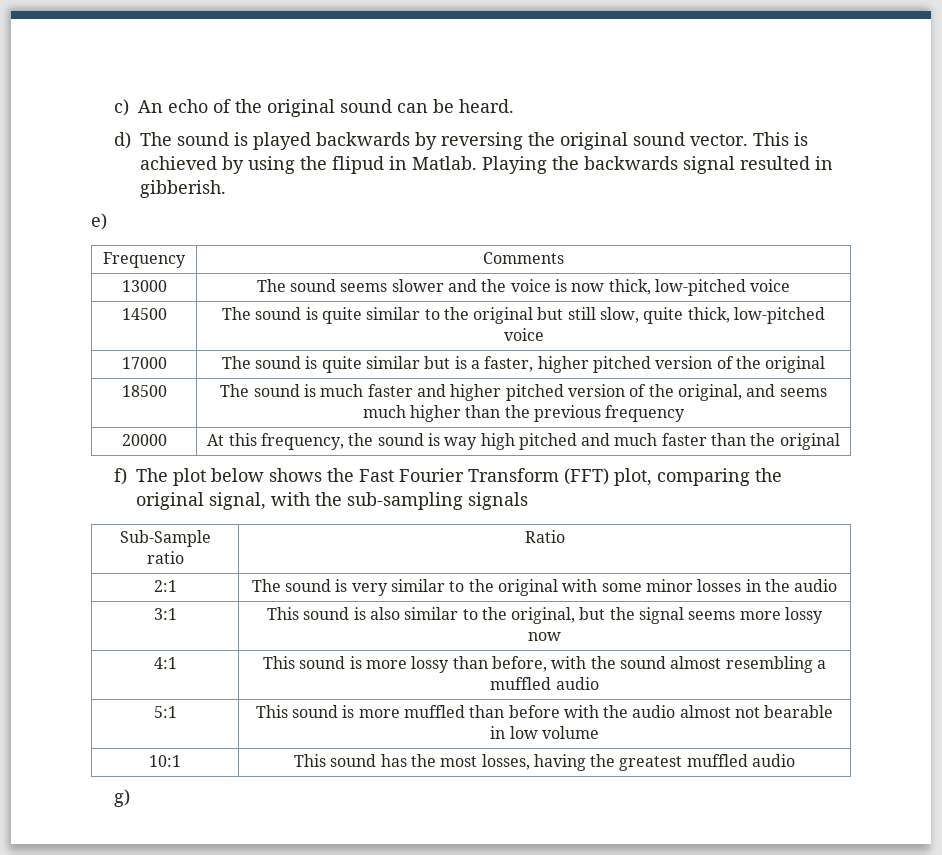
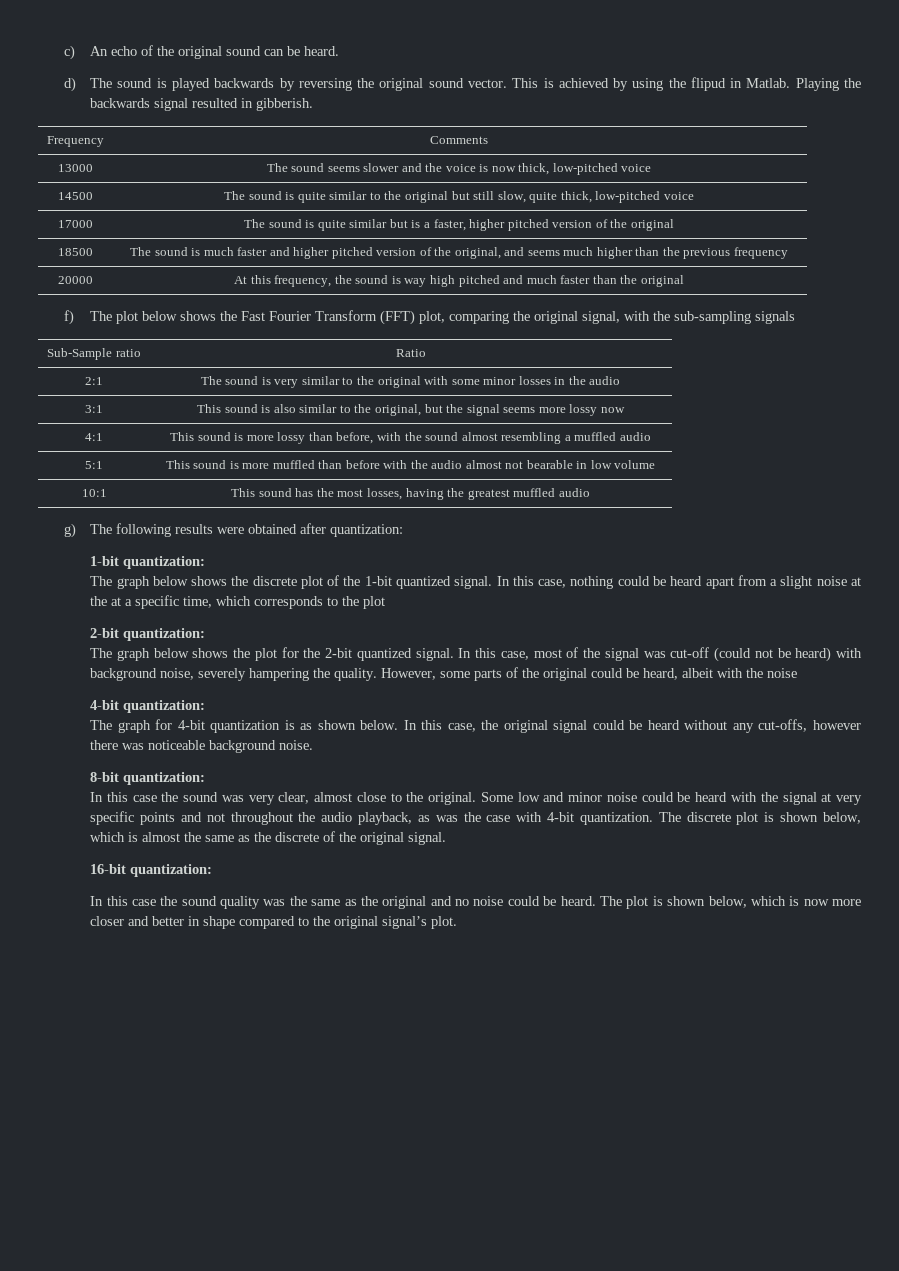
- e)
- g)
+ g) The following results were obtained after quantization:
+ 1-bit quantization:
+ The graph below shows the discrete plot of the 1-bit quantized signal. In this case, nothing could be heard apart from a slight noise at the at a specific time, which corresponds to the plot
+ 2-bit quantization:
+ The graph below shows the plot for the 2-bit quantized signal. In this case, most of the signal was cut-off (could not be heard) with background noise, severely hampering the quality. However, some parts of the original could be heard, albeit with the noise
+ 4-bit quantization:
+ The graph for 4-bit quantization is as shown below. In this case, the original signal could be heard without any cut-offs, however there was noticeable background noise.
+ 8-bit quantization:
+ In this case the sound was very clear, almost close to the original. Some low and minor noise could be heard with the signal at very specific points and not throughout the audio playback, as was the case with 4-bit quantization. The discrete plot is shown below, which is almost the same as the discrete of the original signal.
+ 16-bit quantization:
+ In this case the sound quality was the same as the original and no noise could be heard. The plot is shown below, which is now more closer and better in shape compared to the original signal’s plot.

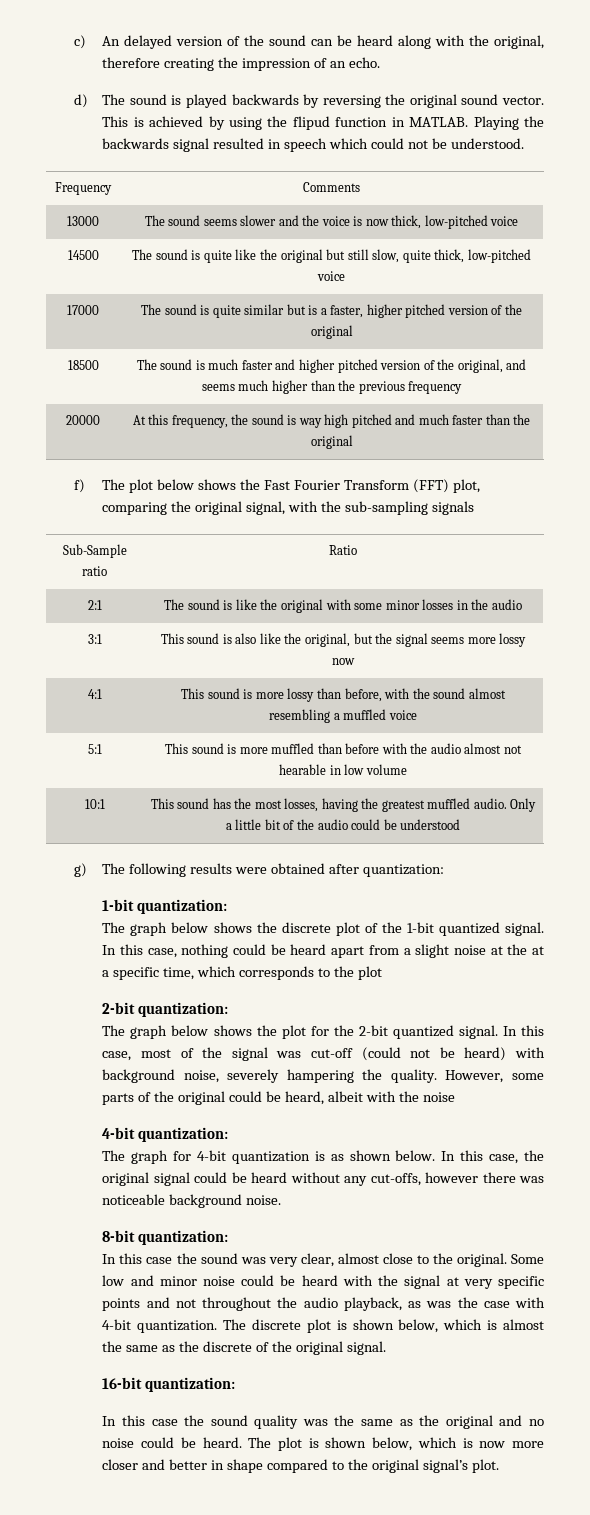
- c) An echo of the original sound can be heard.
+ c) An delayed version of the sound can be heard along with the original, therefore creating the impression of an echo.
- This is achieved by using the flipud in Matlab.
+ This is achieved by using the flipud function in MATLAB.
- Playing the backwards signal resulted in gibberish.
+ Playing the backwards signal resulted in speech which could not be understood.
- 14500 | The sound is quite similar to the original but still slow, quite thick, low-pitched voice
+ 14500 | The sound is quite like the original but still slow, quite thick, low-pitched voice
- 2:1 | The sound is very similar to the original with some minor losses in the audio
+ 2:1 | The sound is like the original with some minor losses in the audio
- 3:1 | This sound is also similar to the original, but the signal seems more lossy now
+ 3:1 | This sound is also like the original, but the signal seems more lossy now
- 4:1 | This sound is more lossy than before, with the sound almost resembling a muffled audio
+ 4:1 | This sound is more lossy than before, with the sound almost resembling a muffled voice
- 5:1 | This sound is more muffled than before with the audio almost not bearable in low volume
+ 5:1 | This sound is more muffled than before with the audio almost not hearable in low volume
- 10:1 | This sound has the most losses, having the greatest muffled audio
+ 10:1 | This sound has the most losses, having the greatest muffled audio. Only a little bit of the audio could be understood

